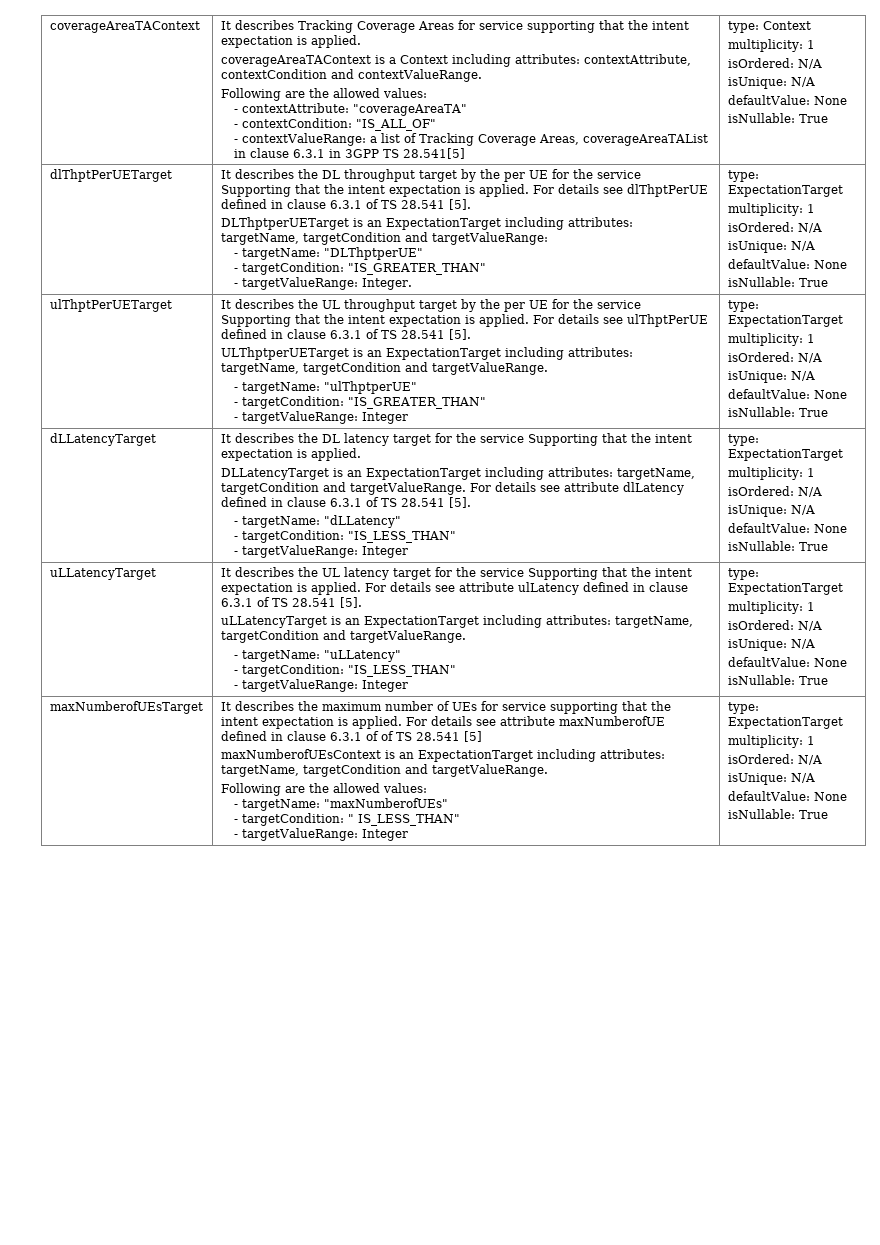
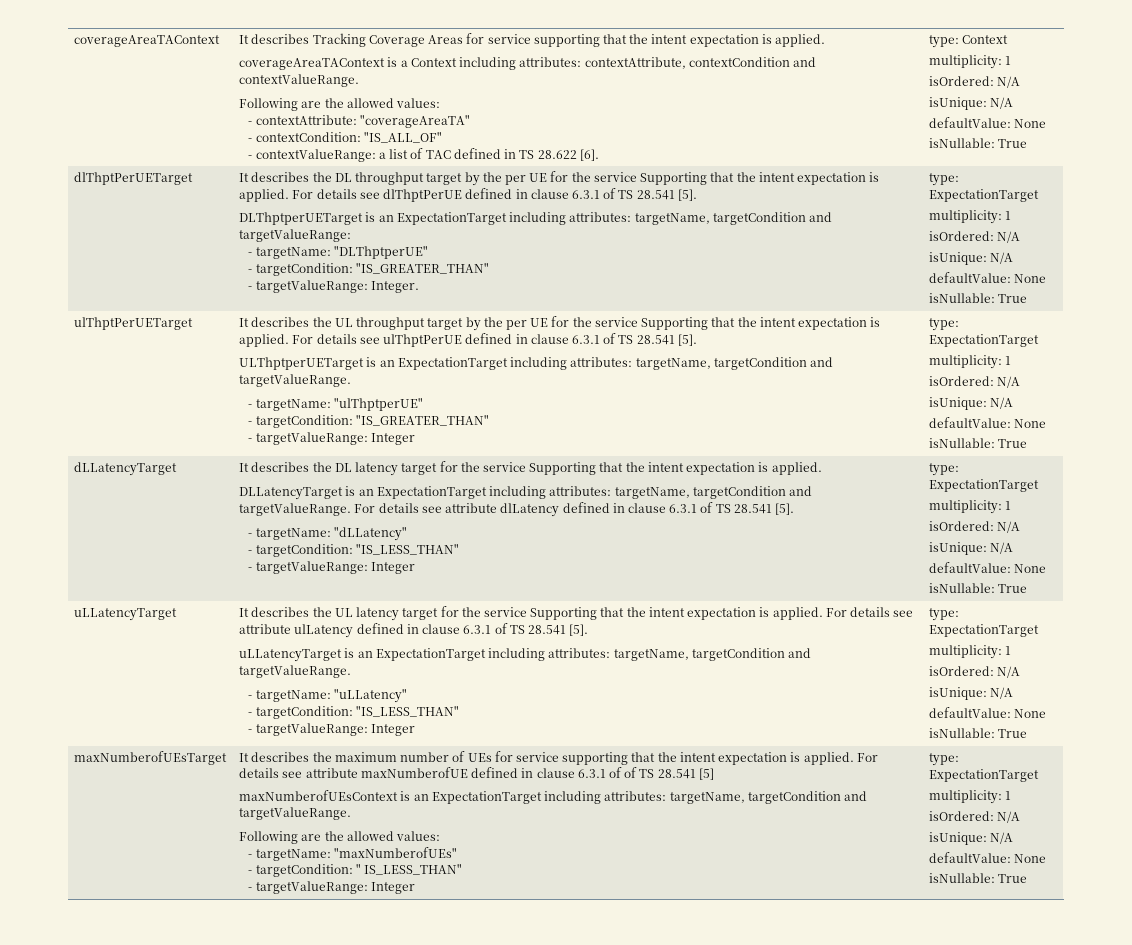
- - contextValueRange: a list of Tracking Coverage Areas, coverageAreaTAList in clause 6.3.1 in 3GPP TS 28.541[5]
+ - contextValueRange: a list of TAC defined in TS 28.622 [6].

